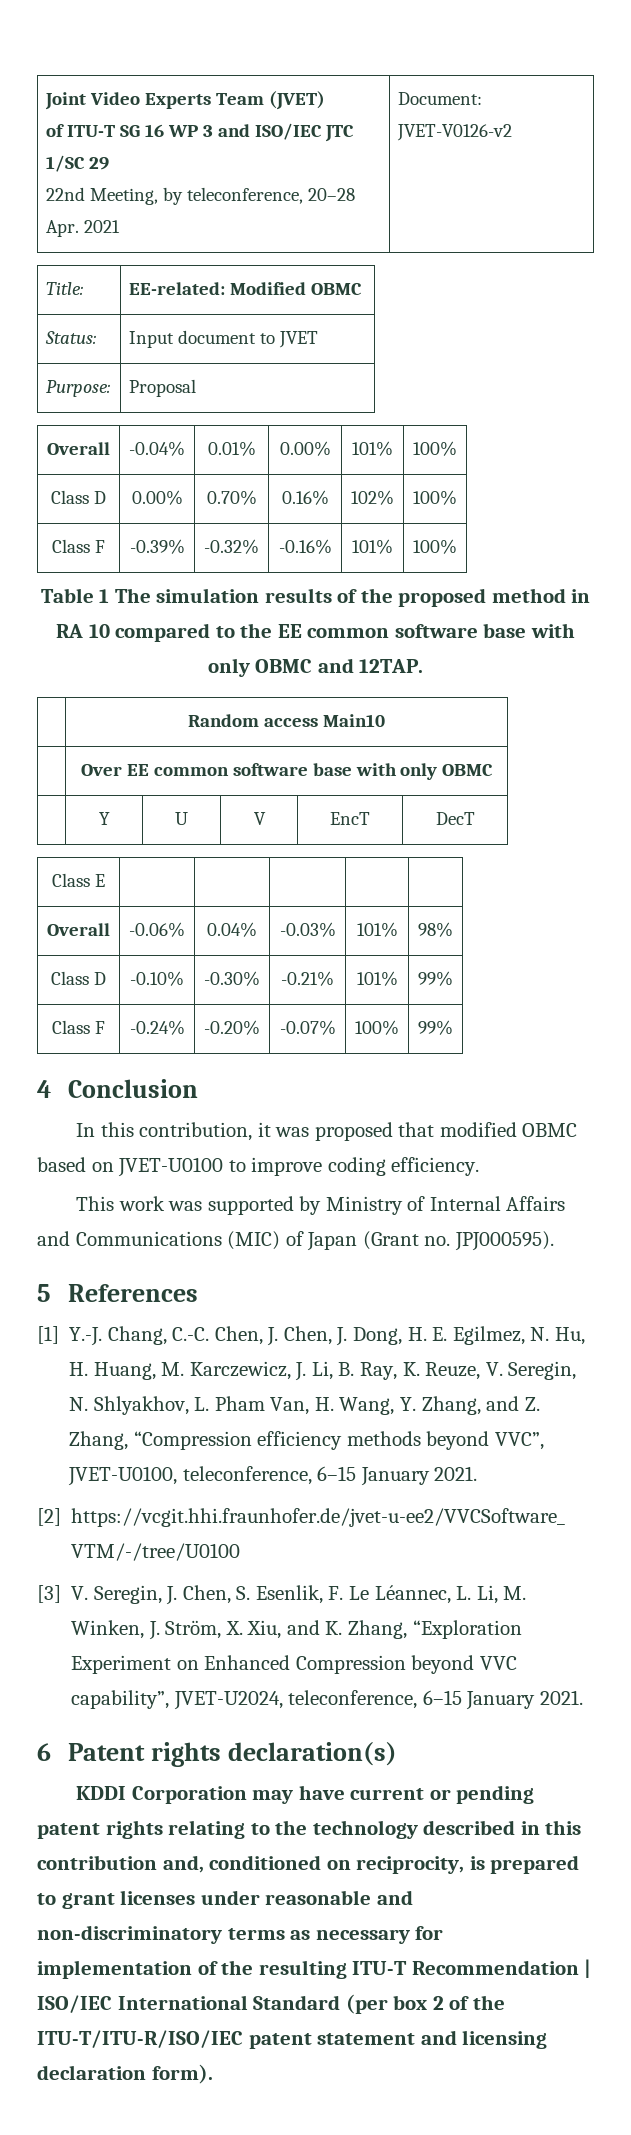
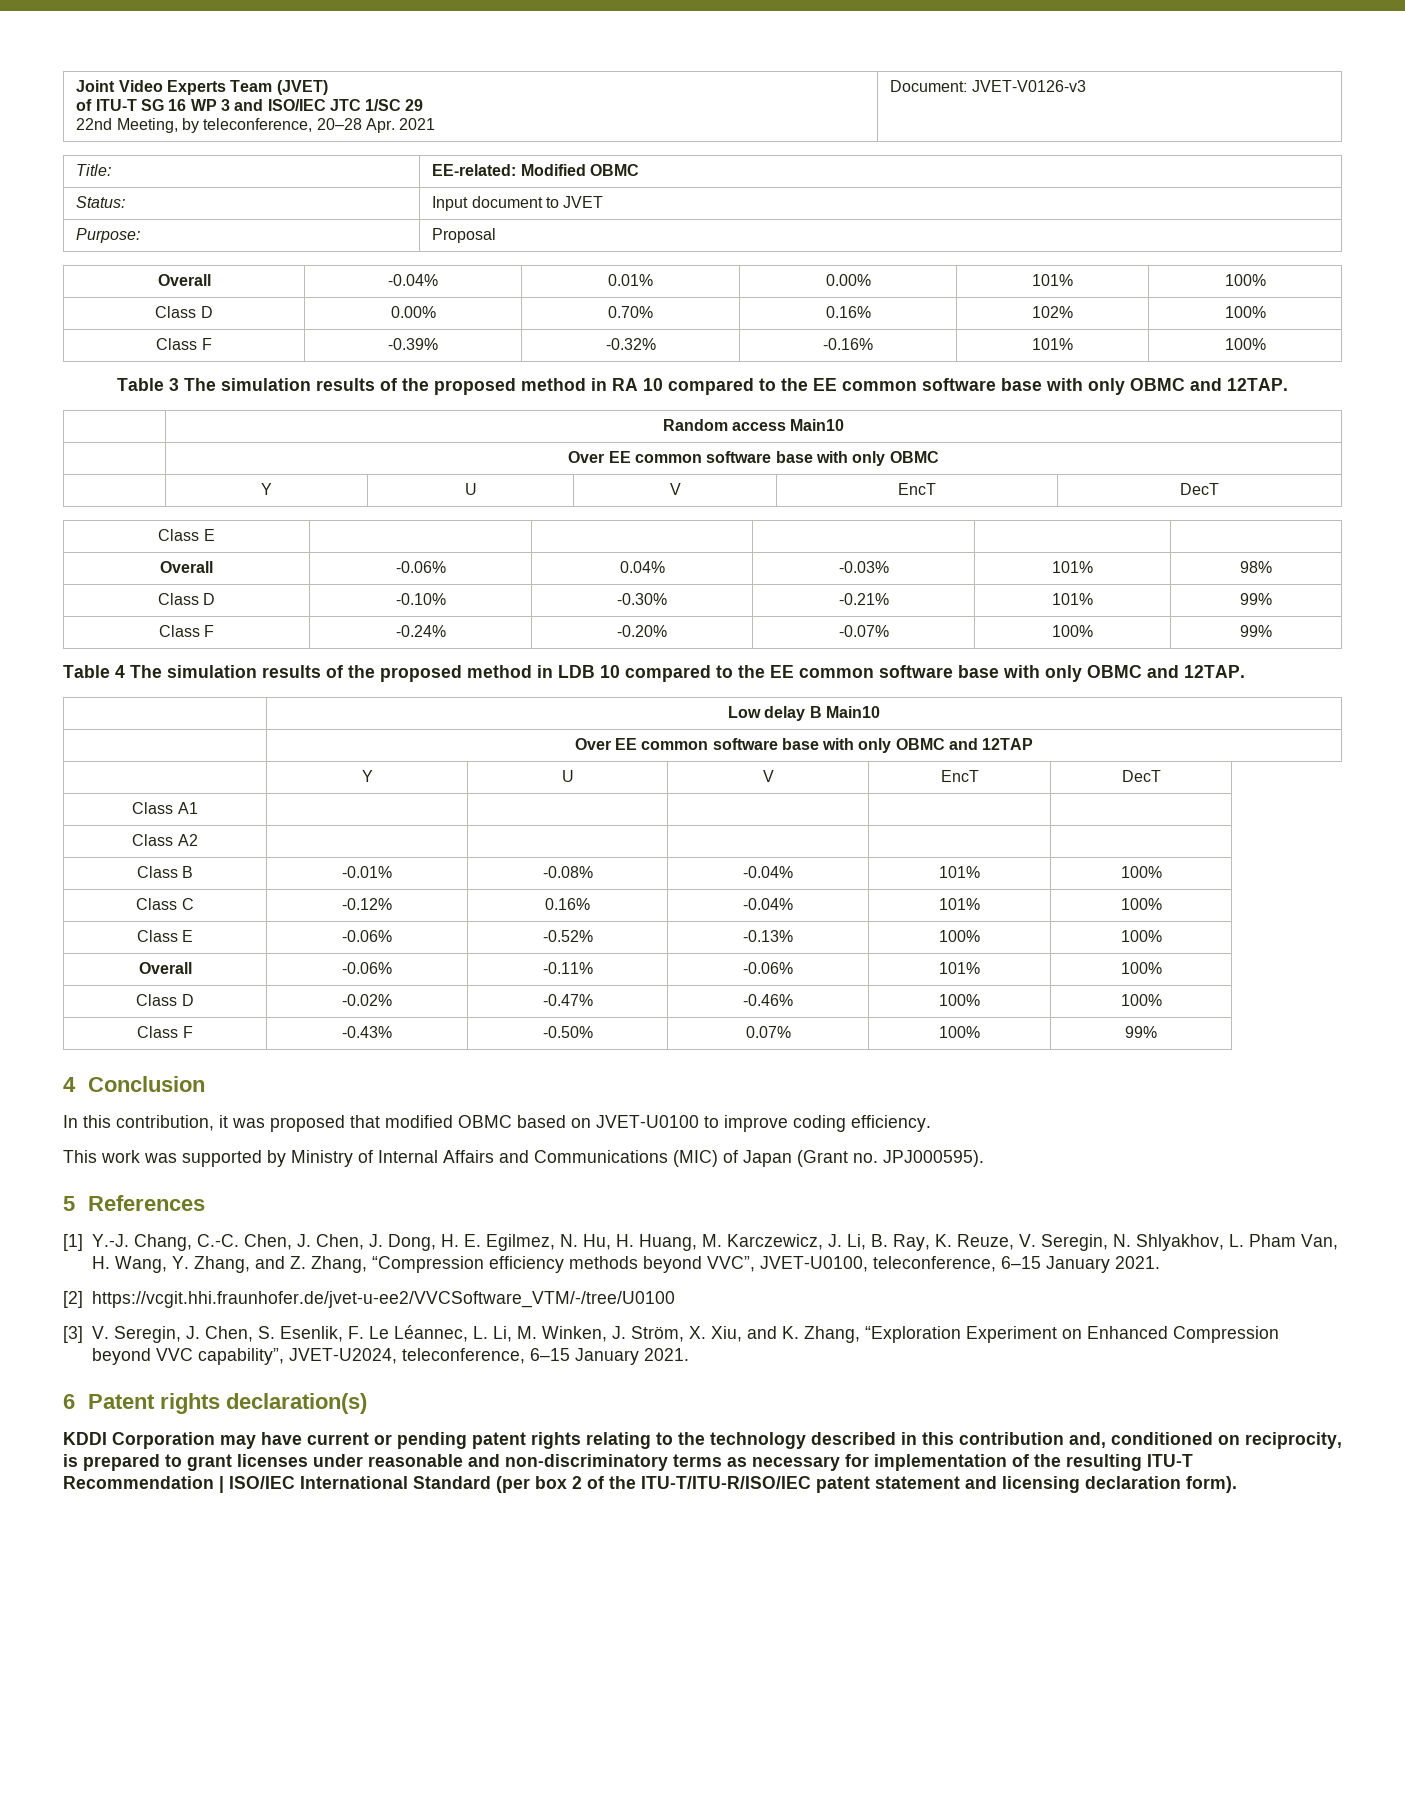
  Joint Video Experts Team (JVET)
  of ITU-T SG 16 WP 3 and ISO/IEC JTC 1/SC 29
- 22nd Meeting, by teleconference, 20–28 Apr. 2021 | Document: JVET-V0126-v2
+ 22nd Meeting, by teleconference, 20–28 Apr. 2021 | Document: JVET-V0126-v3
- Table 1 The simulation results of the proposed method in RA 10 compared to the EE common software base with only OBMC and 12TAP.
+ Table 3 The simulation results of the proposed method in RA 10 compared to the EE common software base with only OBMC and 12TAP.
+ Table 4 The simulation results of the proposed method in LDB 10 compared to the EE common software base with only OBMC and 12TAP.
+ | Low delay B Main10
+ | Over EE common software base with only OBMC and 12TAP
+ | Y | U | V | EncT | DecT
+ Class A1 | | | | |
+ Class A2 | | | | |
+ Class B | -0.01% | -0.08% | -0.04% | 101% | 100%
+ Class C | -0.12% | 0.16% | -0.04% | 101% | 100%
+ Class E | -0.06% | -0.52% | -0.13% | 100% | 100%
+ Overall | -0.06% | -0.11% | -0.06% | 101% | 100%
+ Class D | -0.02% | -0.47% | -0.46% | 100% | 100%
+ Class F | -0.43% | -0.50% | 0.07% | 100% | 99%

